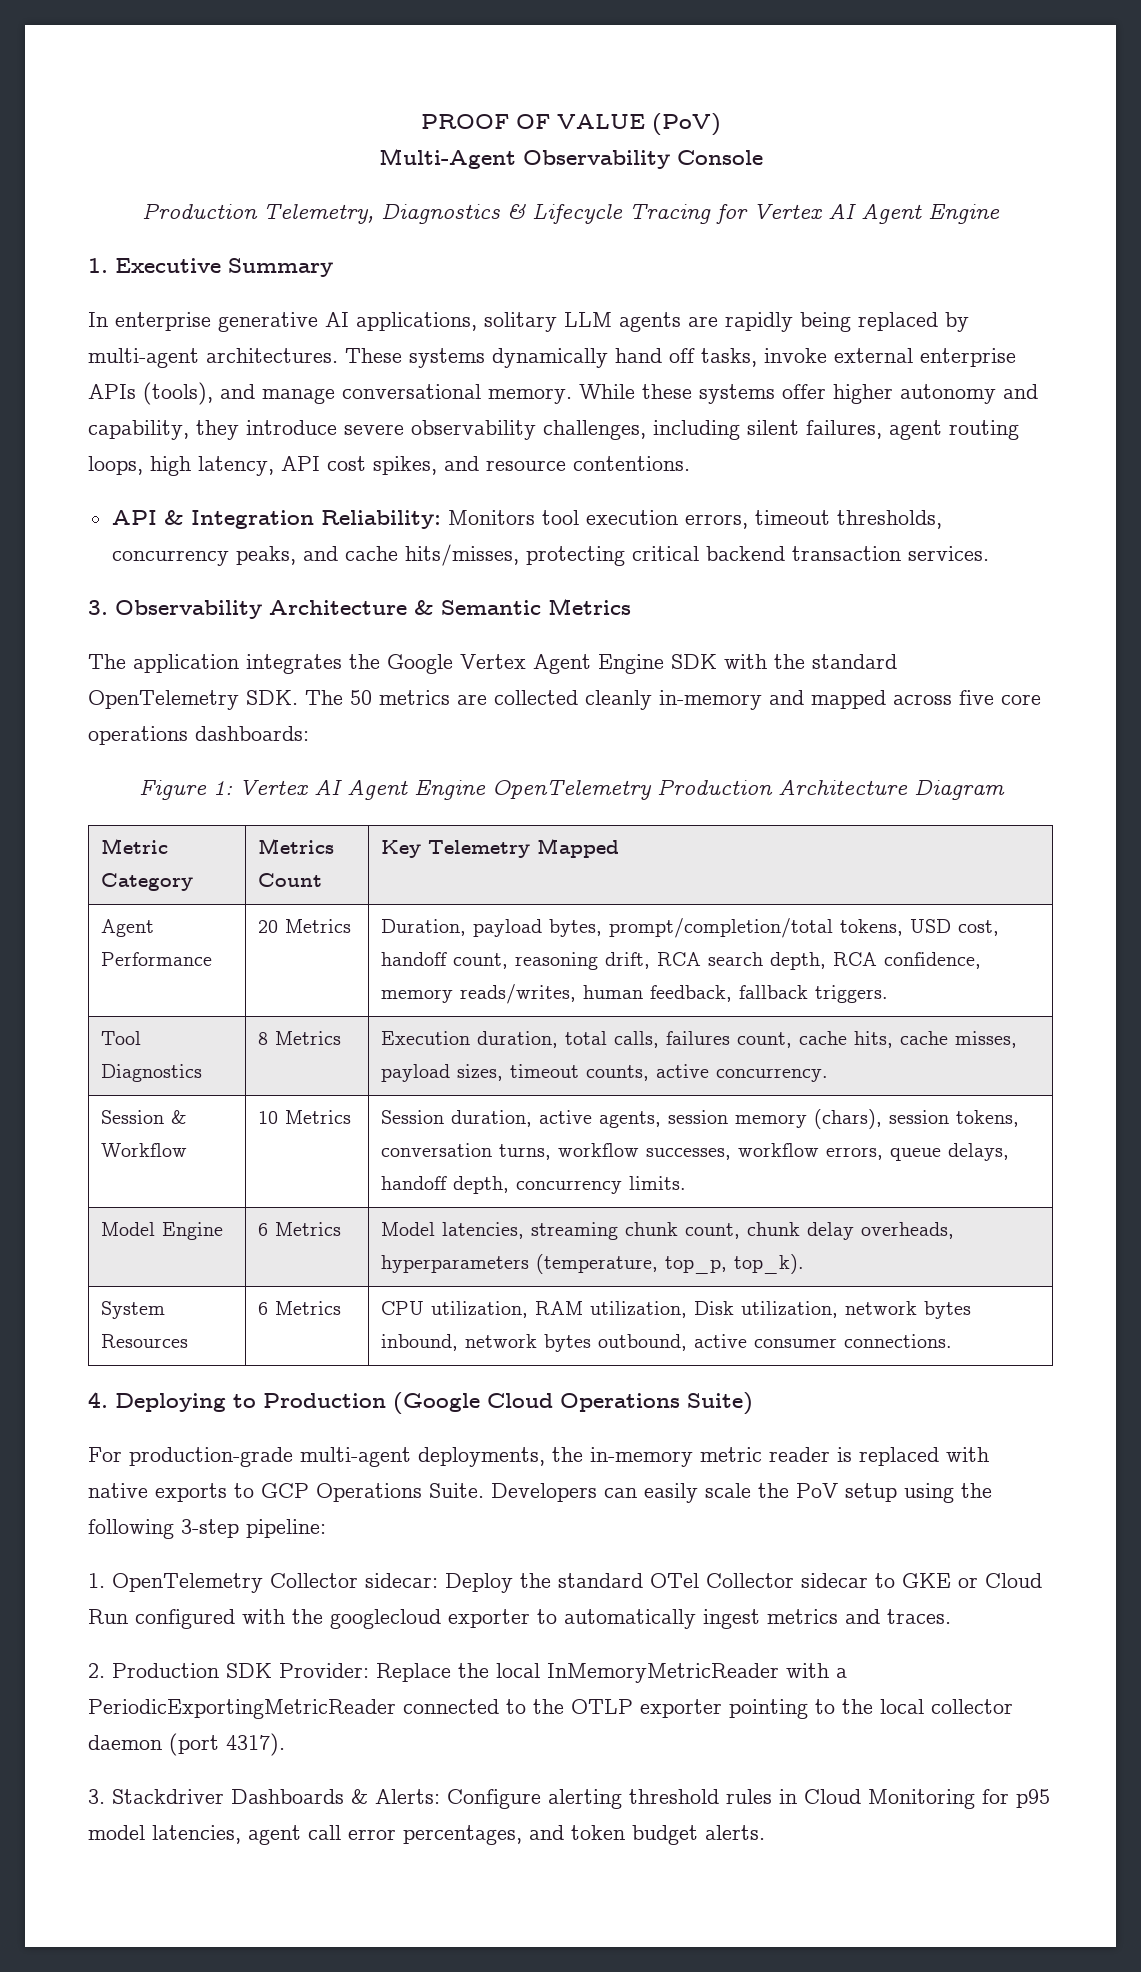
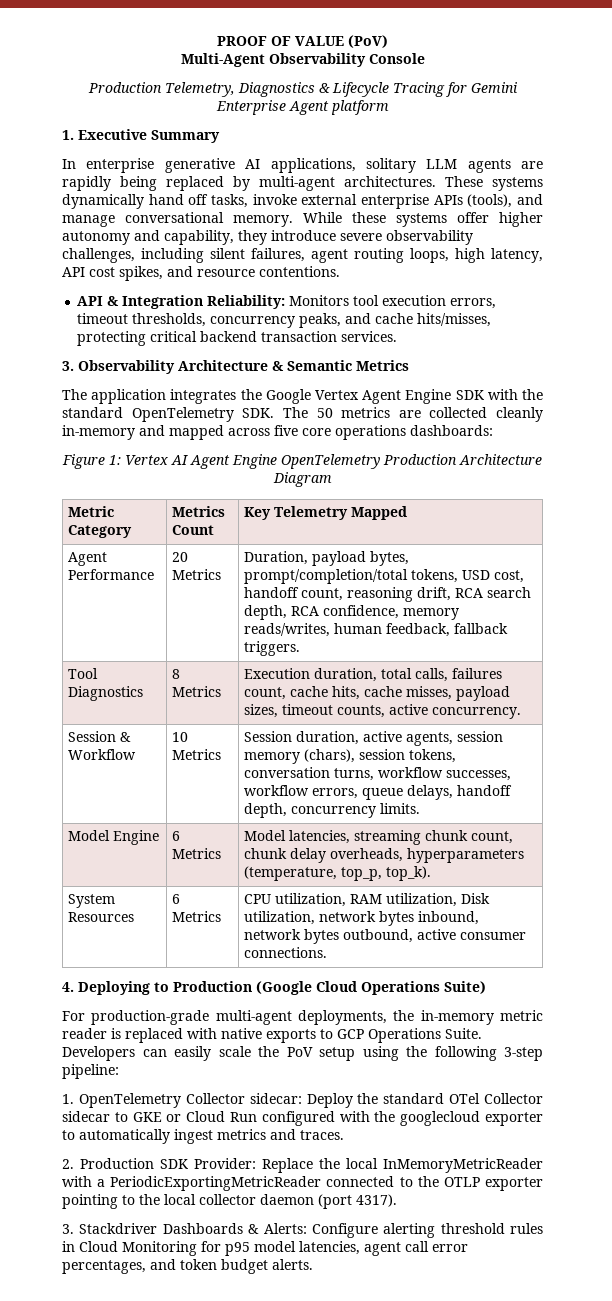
- Production Telemetry, Diagnostics & Lifecycle Tracing for Vertex AI Agent Engine
+ Production Telemetry, Diagnostics & Lifecycle Tracing for Gemini Enterprise Agent platform

